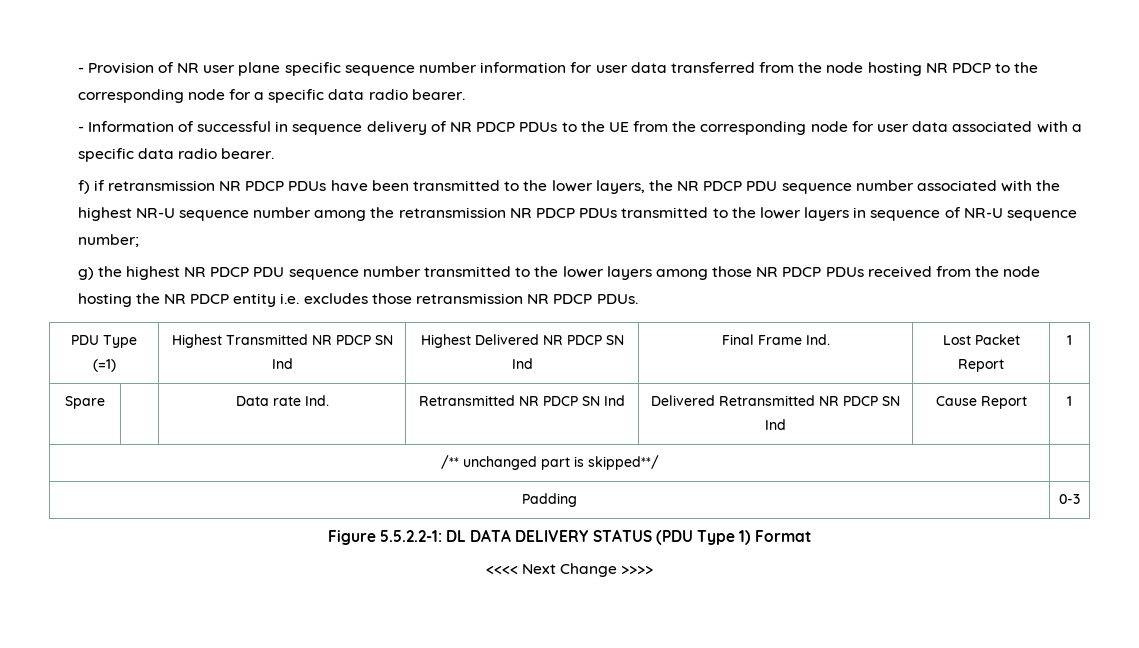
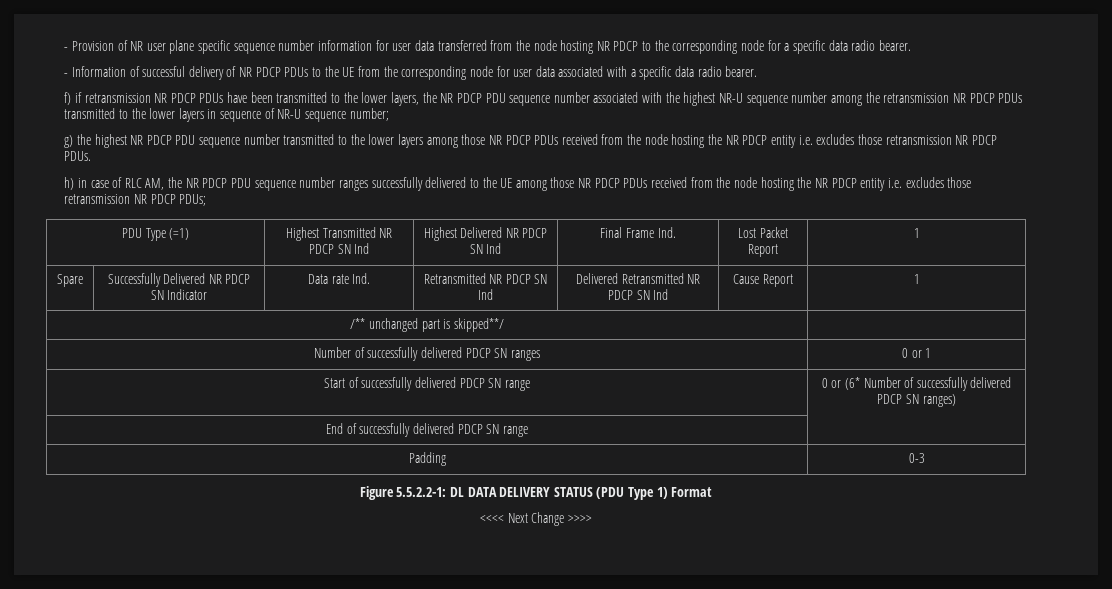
- - Information of successful in sequence delivery of NR PDCP PDUs to the UE from the corresponding node for user data associated with a specific data radio bearer.
+ - Information of successful delivery of NR PDCP PDUs to the UE from the corresponding node for user data associated with a specific data radio bearer.
+ h) in case of RLC AM, the NR PDCP PDU sequence number ranges successfully delivered to the UE among those NR PDCP PDUs received from the node hosting the NR PDCP entity i.e. excludes those retransmission NR PDCP PDUs;
- Spare | | Data rate Ind. | Retransmitted NR PDCP SN Ind | Delivered Retransmitted NR PDCP SN Ind | Cause Report | 1
+ Spare | Successfully Delivered NR PDCP SN Indicator | Data rate Ind. | Retransmitted NR PDCP SN Ind | Delivered Retransmitted NR PDCP SN Ind | Cause Report | 1
+ Number of successfully delivered PDCP SN ranges | 0 or 1
+ Start of successfully delivered PDCP SN range | 0 or (6* Number of successfully delivered PDCP SN ranges)
+ End of successfully delivered PDCP SN range |

